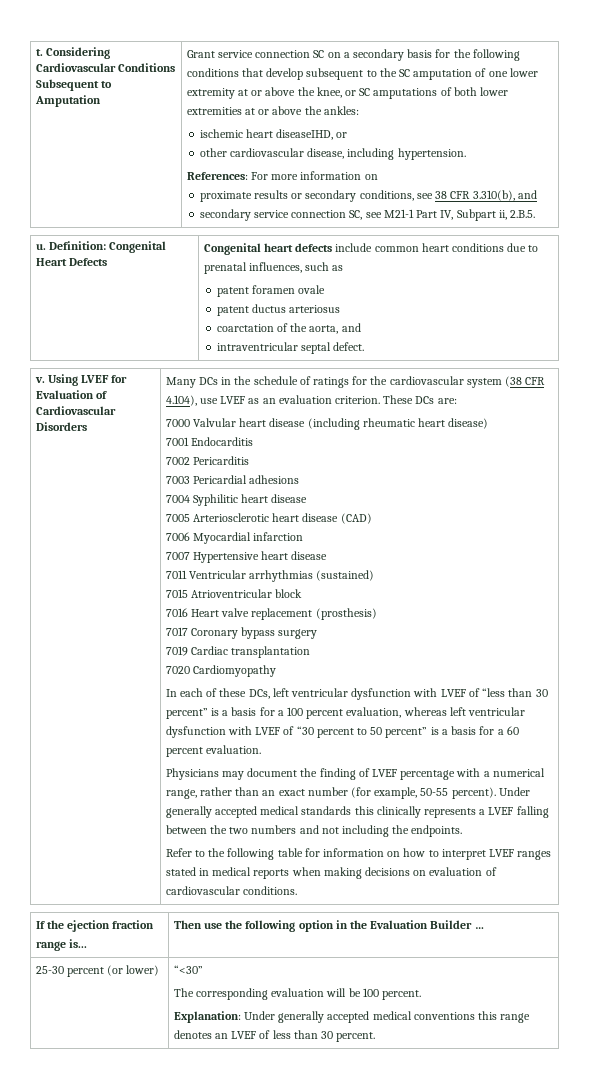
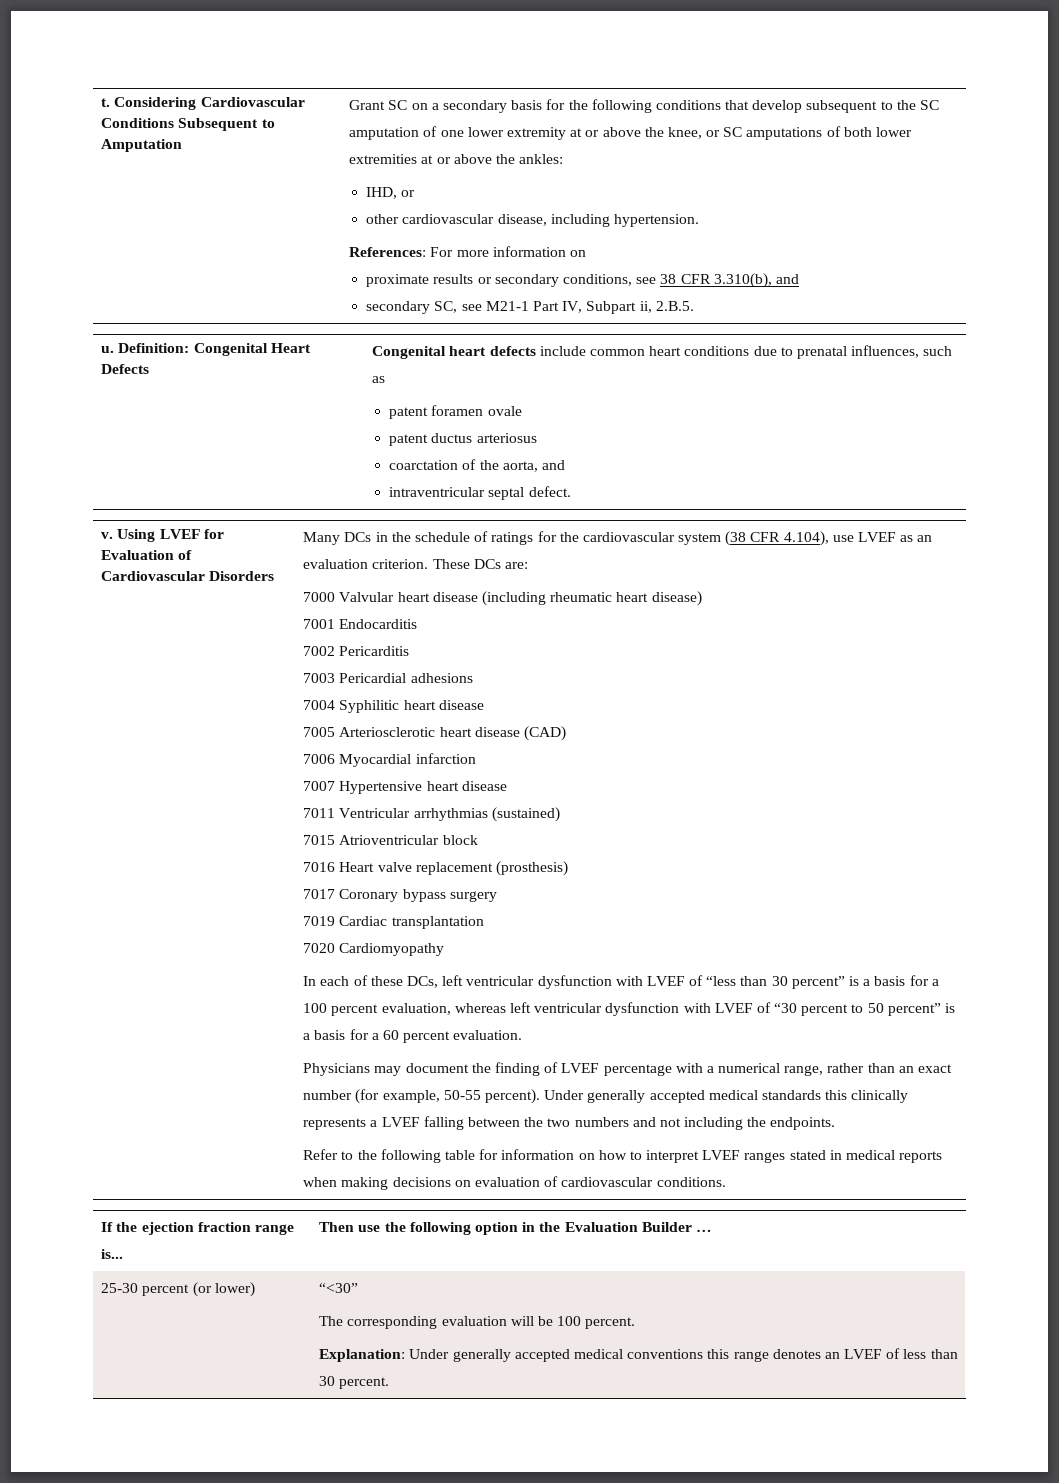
- Grant service connection SC on a secondary basis for the following conditions that develop subsequent to the SC amputation of one lower extremity at or above the knee, or SC amputations of both lower extremities at or above the ankles:
+ Grant SC on a secondary basis for the following conditions that develop subsequent to the SC amputation of one lower extremity at or above the knee, or SC amputations of both lower extremities at or above the ankles:
- ischemic heart diseaseIHD, or
+ IHD, or
- secondary service connection SC, see M21-1 Part IV, Subpart ii, 2.B.5.
+ secondary SC, see M21-1 Part IV, Subpart ii, 2.B.5.

